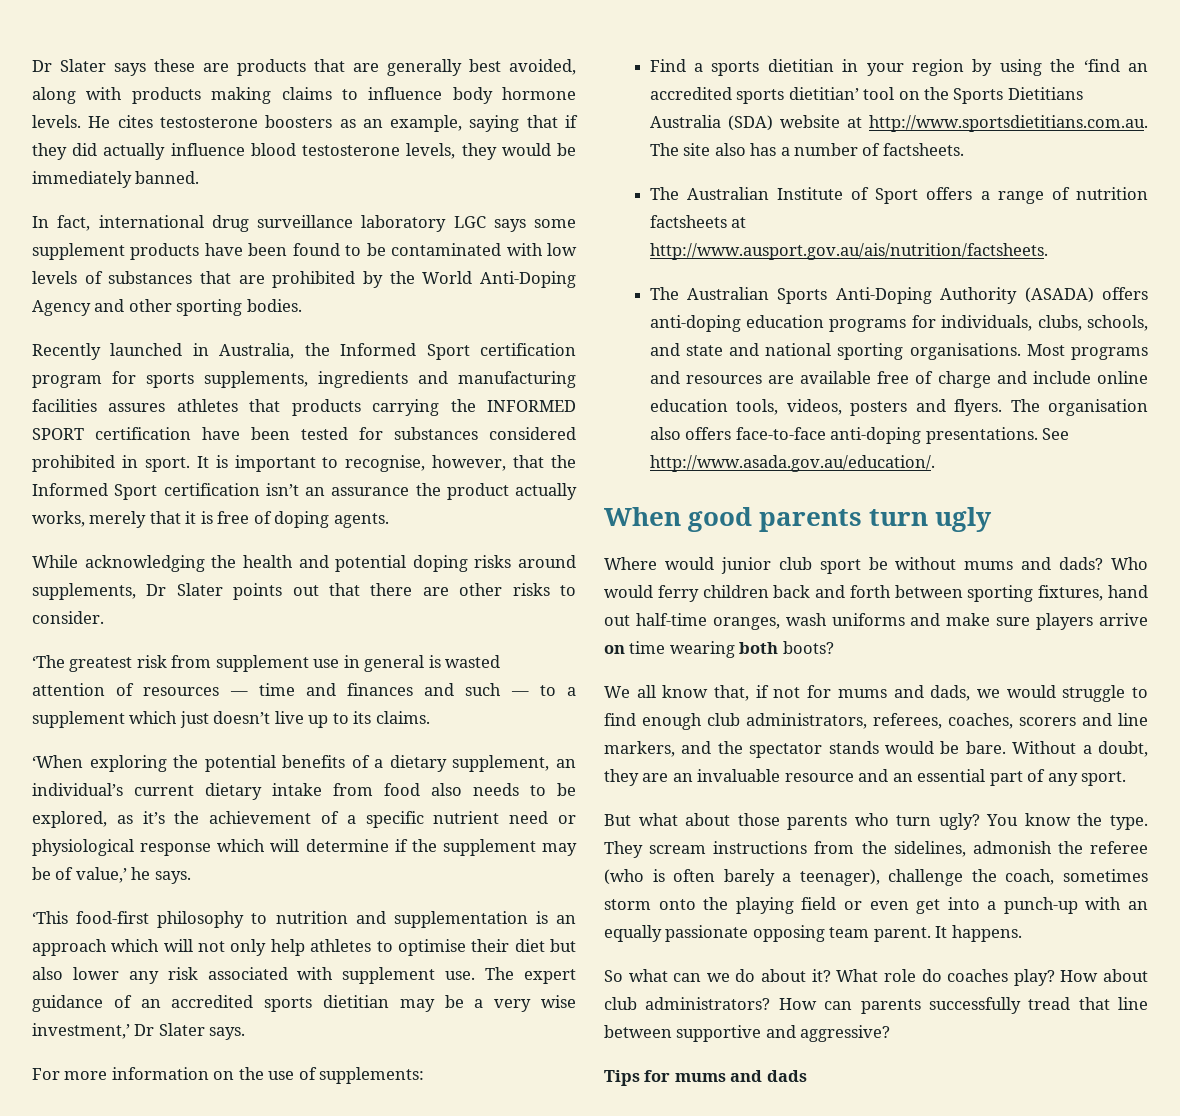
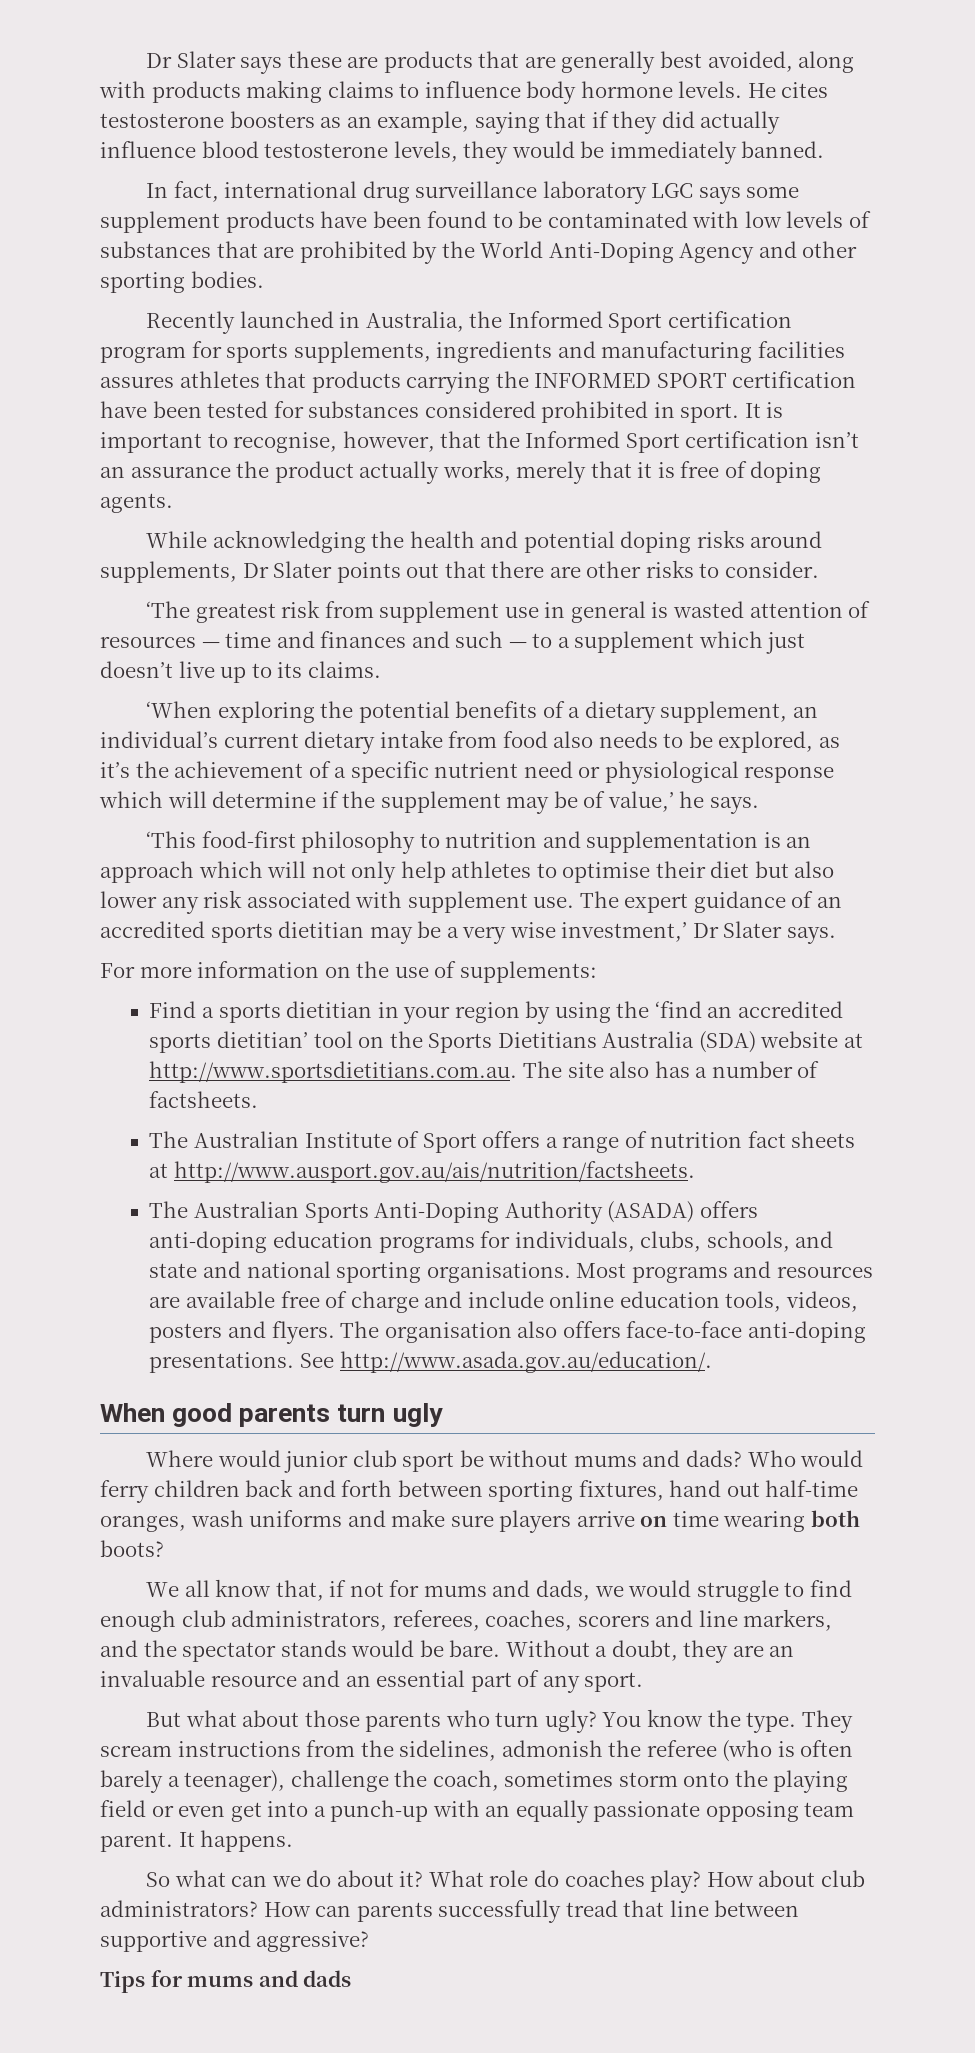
- The Australian Institute of Sport offers a range of nutrition factsheets at http://www.ausport.gov.au/ais/nutrition/factsheets.
+ The Australian Institute of Sport offers a range of nutrition fact sheets at http://www.ausport.gov.au/ais/nutrition/factsheets.

